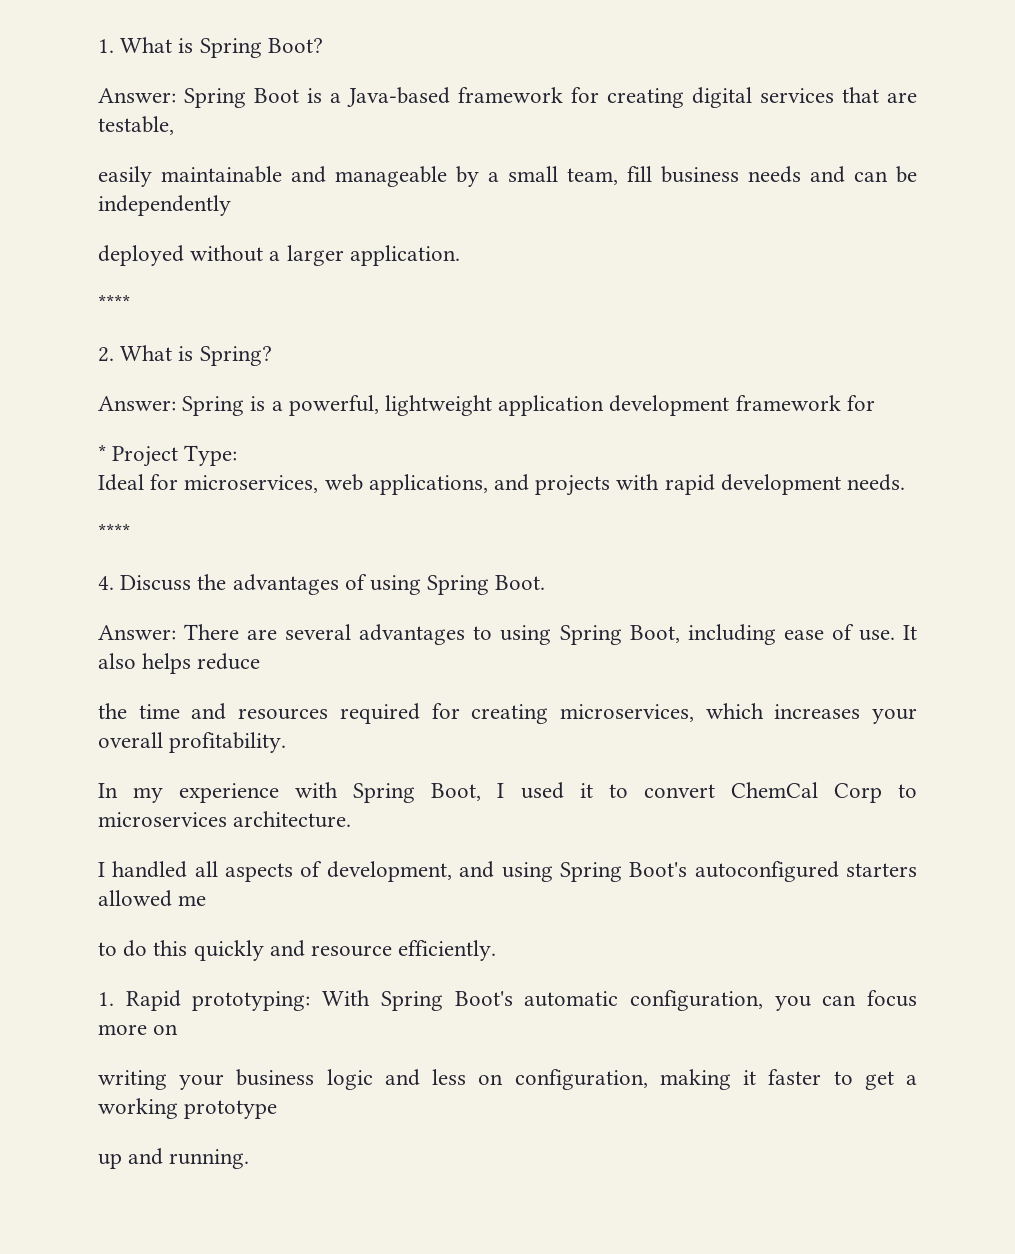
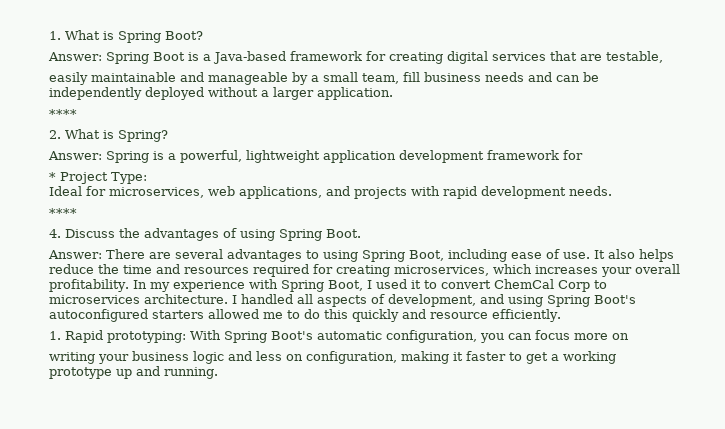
- easily maintainable and manageable by a small team, fill business needs and can be independently
- deployed without a larger application.
+ easily maintainable and manageable by a small team, fill business needs and can be independently deployed without a larger application.
- It also helps reduce
- the time and resources required for creating microservices, which increases your overall profitability.
- In my experience with Spring Boot, I used it to convert ChemCal Corp to microservices architecture.
- I handled all aspects of development, and using Spring Boot's autoconfigured starters allowed me
- to do this quickly and resource efficiently.
+ It also helps reduce the time and resources required for creating microservices, which increases your overall profitability. In my experience with Spring Boot, I used it to convert ChemCal Corp to microservices architecture. I handled all aspects of development, and using Spring Boot's autoconfigured starters allowed me to do this quickly and resource efficiently.
- writing your business logic and less on configuration, making it faster to get a working prototype
- up and running.
+ writing your business logic and less on configuration, making it faster to get a working prototype up and running.

